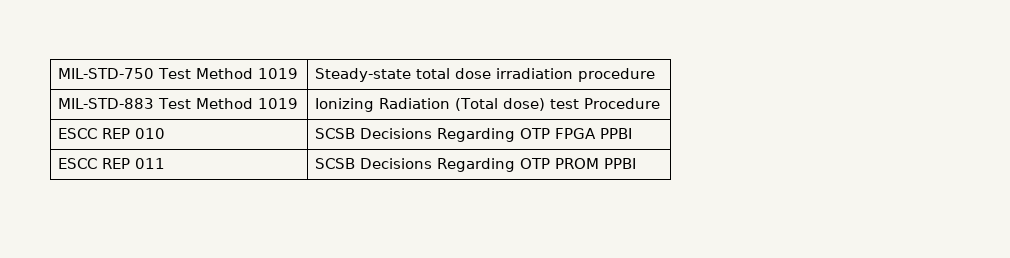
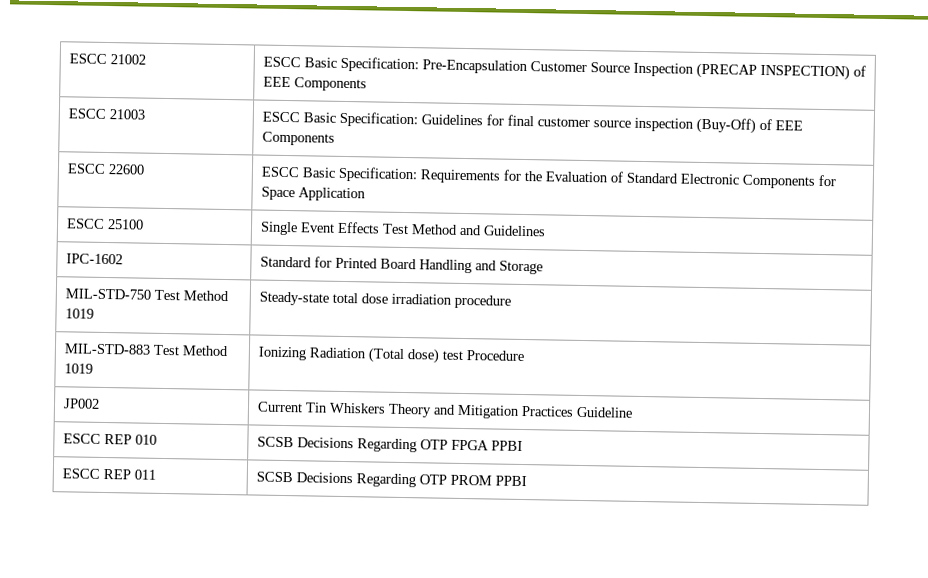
+ ESCC 21002 | ESCC Basic Specification: Pre-Encapsulation Customer Source Inspection (PRECAP INSPECTION) of EEE Components
+ ESCC 21003 | ESCC Basic Specification: Guidelines for final customer source inspection (Buy-Off) of EEE Components
+ ESCC 22600 | ESCC Basic Specification: Requirements for the Evaluation of Standard Electronic Components for Space Application
+ ESCC 25100 | Single Event Effects Test Method and Guidelines
+ IPC-1602 | Standard for Printed Board Handling and Storage
+ JP002 | Current Tin Whiskers Theory and Mitigation Practices Guideline

